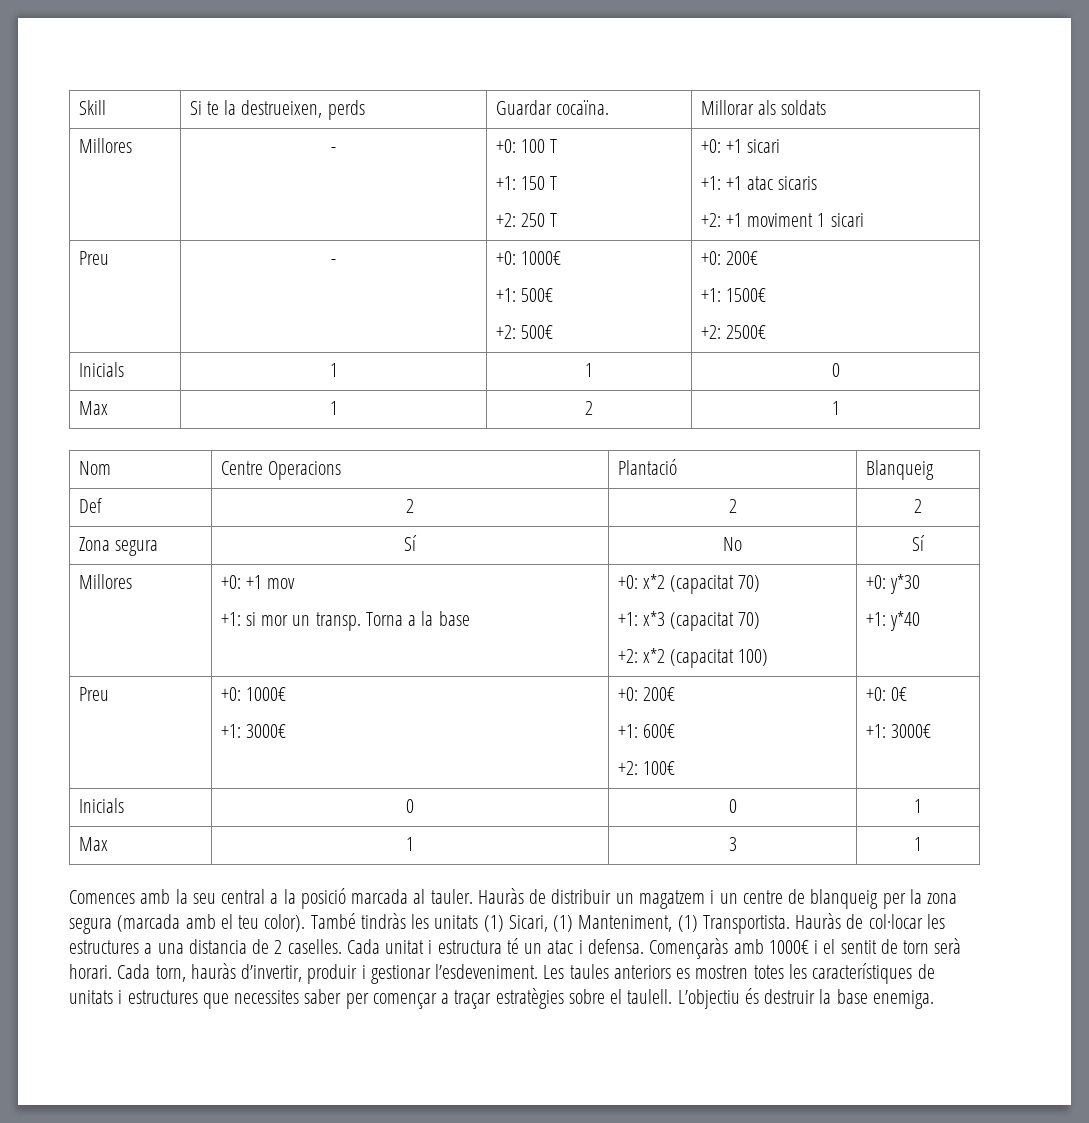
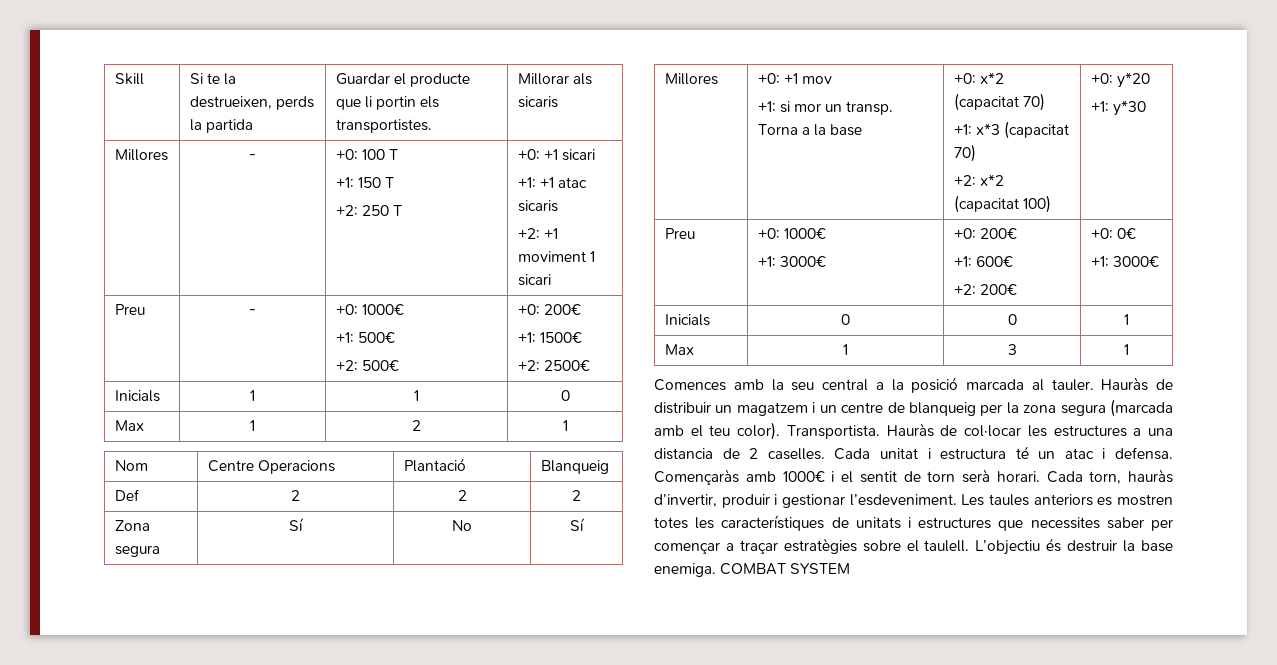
- Skill | Si te la destrueixen, perds | Guardar cocaïna. | Millorar als soldats
+ Skill | Si te la destrueixen, perds la partida | Guardar el producte que li portin els transportistes. | Millorar als sicaris
  Millores | +0: +1 mov
  +1: si mor un transp. Torna a la base | +0: x*2 (capacitat 70)
  +1: x*3 (capacitat 70)
- +2: x*2 (capacitat 100) | +0: y*30
- +1: y*40
+ +2: x*2 (capacitat 100) | +0: y*20
+ +1: y*30
  Preu | +0: 1000€
  +1: 3000€ | +0: 200€
  +1: 600€
- +2: 100€ | +0: 0€
+ +2: 200€ | +0: 0€
- També tindràs les unitats (1) Sicari, (1) Manteniment, (1) Transportista.
+ Transportista.
+ COMBAT SYSTEM

